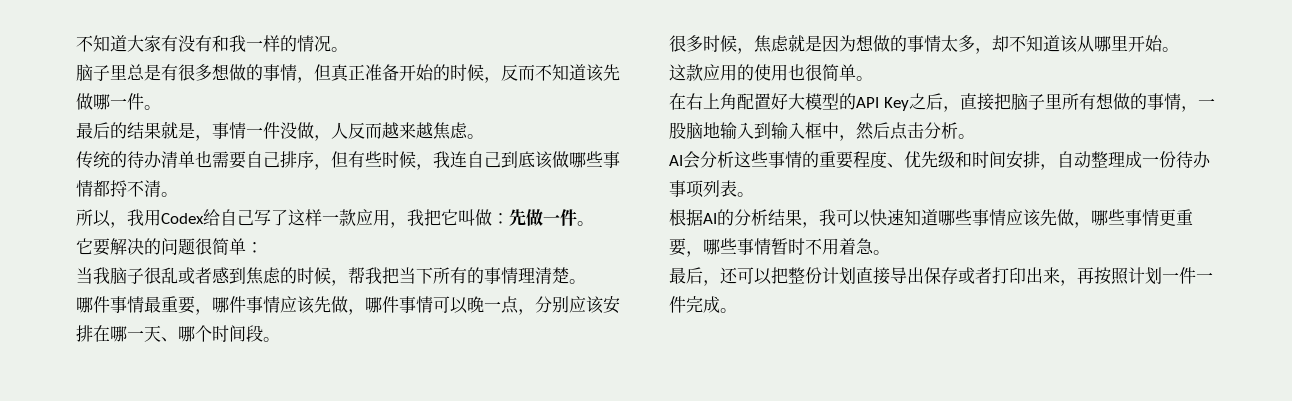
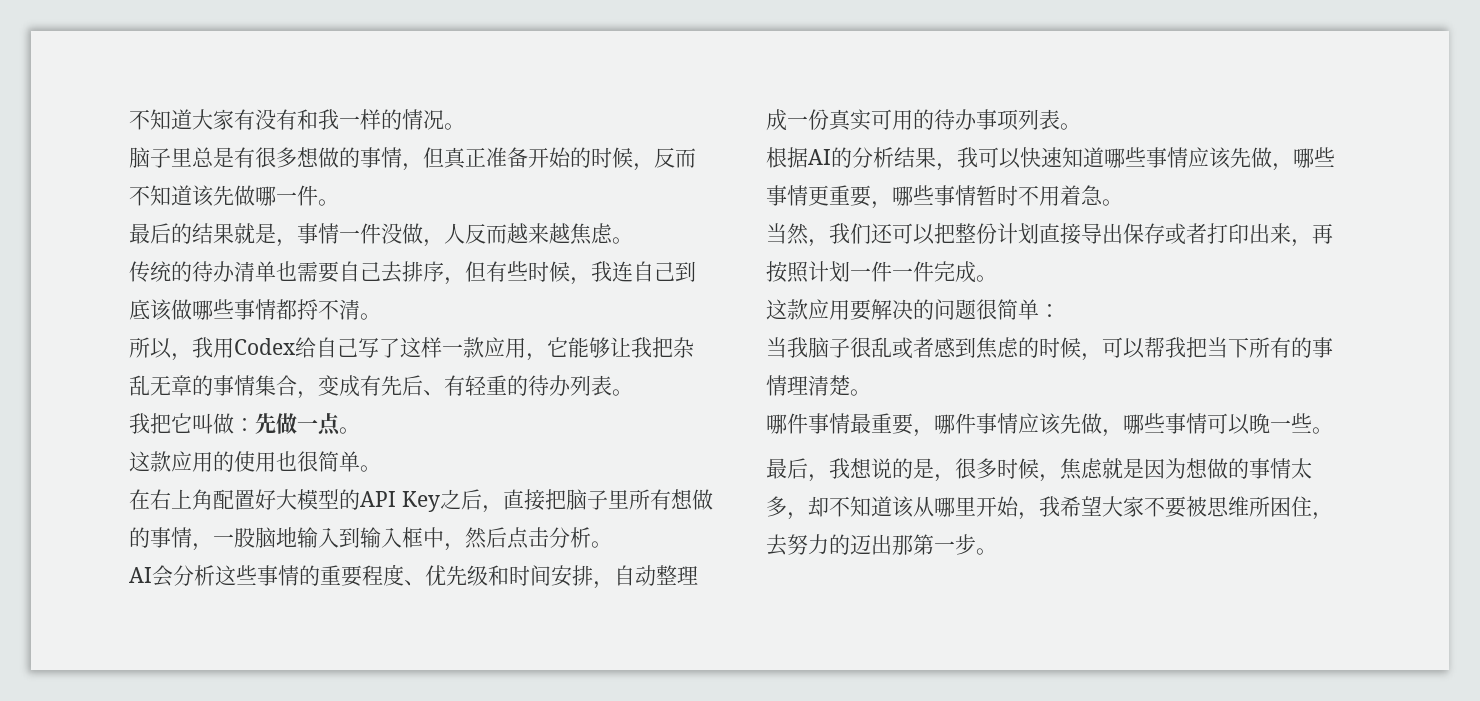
- 传统的待办清单也需要自己排序，但有些时候，我连自己到底该做哪些事情都捋不清。
+ 传统的待办清单也需要自己去排序，但有些时候，我连自己到底该做哪些事情都捋不清。
- 所以，我用Codex给自己写了这样一款应用，我把它叫做：先做一件。
- 它要解决的问题很简单：
- 当我脑子很乱或者感到焦虑的时候，帮我把当下所有的事情理清楚。
- 哪件事情最重要，哪件事情应该先做，哪件事情可以晚一点，分别应该安排在哪一天、哪个时间段。
- 很多时候，焦虑就是因为想做的事情太多，却不知道该从哪里开始。
+ 所以，我用Codex给自己写了这样一款应用，它能够让我把杂乱无章的事情集合，变成有先后、有轻重的待办列表。
+ 我把它叫做：先做一点。
- AI会分析这些事情的重要程度、优先级和时间安排，自动整理成一份待办事项列表。
+ AI会分析这些事情的重要程度、优先级和时间安排，自动整理成一份真实可用的待办事项列表。
- 最后，还可以把整份计划直接导出保存或者打印出来，再按照计划一件一件完成。
+ 当然，我们还可以把整份计划直接导出保存或者打印出来，再按照计划一件一件完成。
+ 这款应用要解决的问题很简单：
+ 当我脑子很乱或者感到焦虑的时候，可以帮我把当下所有的事情理清楚。
+ 哪件事情最重要，哪件事情应该先做，哪些事情可以晚一些。
+ 最后，我想说的是，很多时候，焦虑就是因为想做的事情太多，却不知道该从哪里开始，我希望大家不要被思维所困住，去努力的迈出那第一步。

